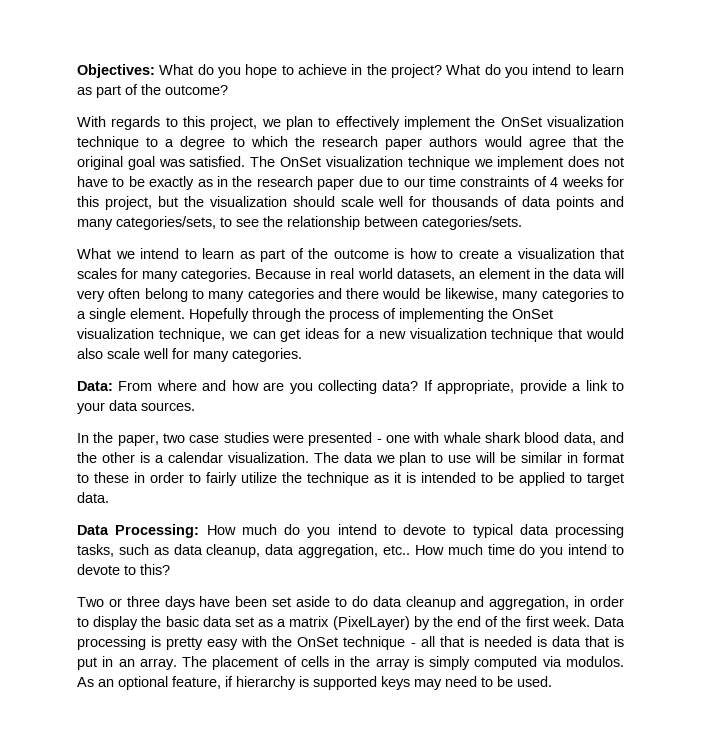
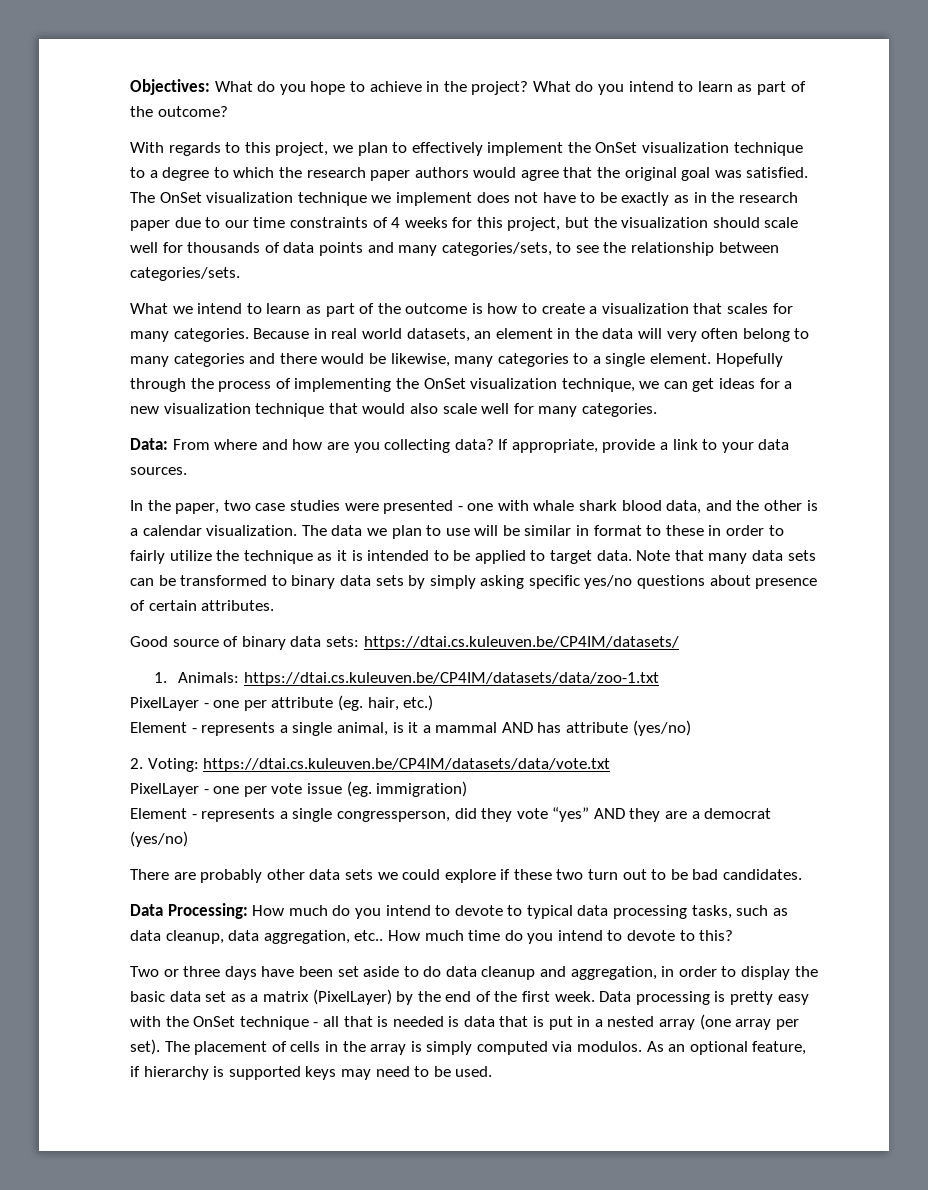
+ Note that many data sets can be transformed to binary data sets by simply asking specific yes/no questions about presence of certain attributes.
+ Good source of binary data sets: https://dtai.cs.kuleuven.be/CP4IM/datasets/
+ 1. Animals: https://dtai.cs.kuleuven.be/CP4IM/datasets/data/zoo-1.txt
+ PixelLayer - one per attribute (eg. hair, etc.)
+ Element - represents a single animal, is it a mammal AND has attribute (yes/no)
+ 2. Voting: https://dtai.cs.kuleuven.be/CP4IM/datasets/data/vote.txt
+ PixelLayer - one per vote issue (eg. immigration)
+ Element - represents a single congressperson, did they vote “yes” AND they are a democrat (yes/no)
+ There are probably other data sets we could explore if these two turn out to be bad candidates.
- Data processing is pretty easy with the OnSet technique - all that is needed is data that is put in an array.
+ Data processing is pretty easy with the OnSet technique - all that is needed is data that is put in a nested array (one array per set).

